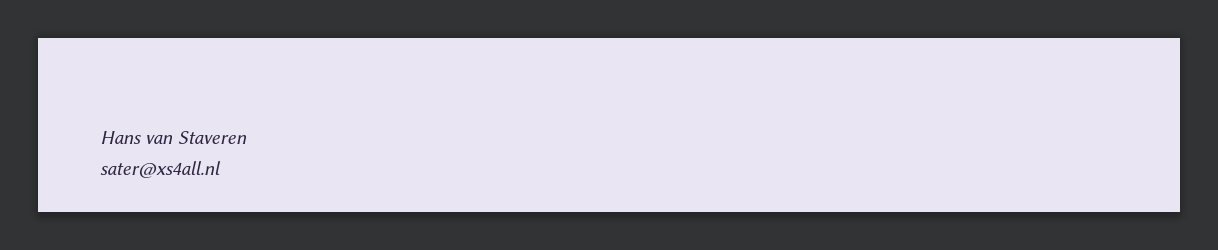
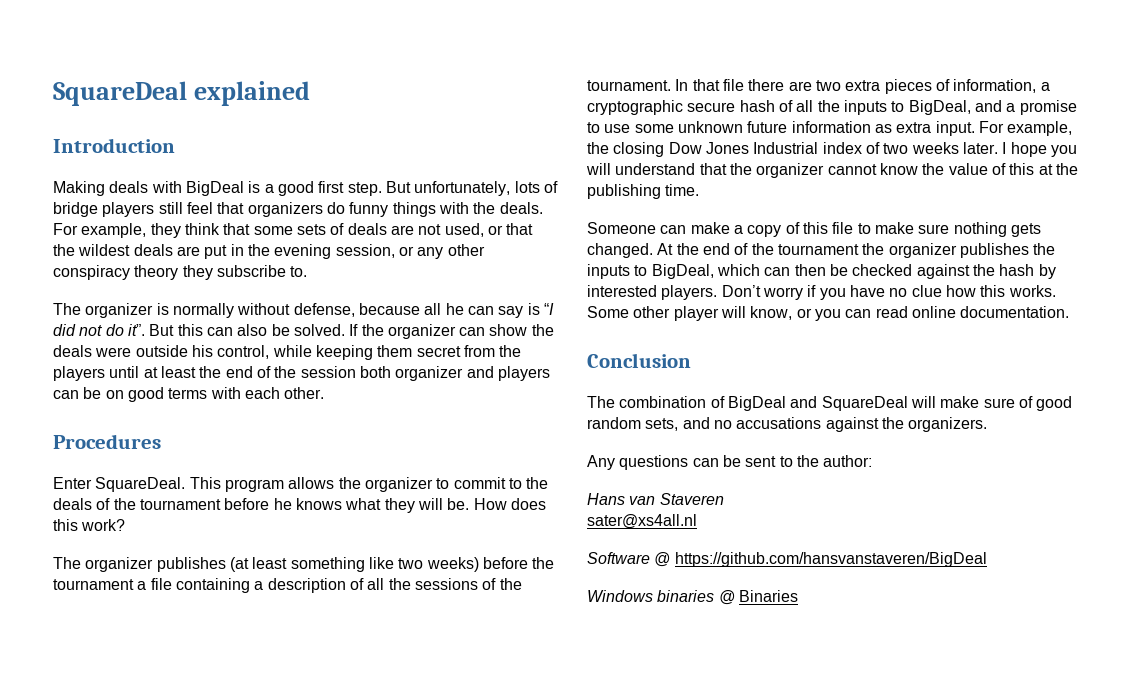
+ SquareDeal explained
+ Introduction
+ Making deals with BigDeal is a good first step. But unfortunately, lots of bridge players still feel that organizers do funny things with the deals. For example, they think that some sets of deals are not used, or that the wildest deals are put in the evening session, or any other conspiracy theory they subscribe to.
+ The organizer is normally without defense, because all he can say is “I did not do it”. But this can also be solved. If the organizer can show the deals were outside his control, while keeping them secret from the players until at least the end of the session both organizer and players can be on good terms with each other.
+ Procedures
+ Enter SquareDeal. This program allows the organizer to commit to the deals of the tournament before he knows what they will be. How does this work?
+ The organizer publishes (at least something like two weeks) before the tournament a file containing a description of all the sessions of the tournament. In that file there are two extra pieces of information, a cryptographic secure hash of all the inputs to BigDeal, and a promise to use some unknown future information as extra input. For example, the closing Dow Jones Industrial index of two weeks later. I hope you will understand that the organizer cannot know the value of this at the publishing time.
+ Someone can make a copy of this file to make sure nothing gets changed. At the end of the tournament the organizer publishes the inputs to BigDeal, which can then be checked against the hash by interested players. Don’t worry if you have no clue how this works. Some other player will know, or you can read online documentation.
+ Conclusion
+ The combination of BigDeal and SquareDeal will make sure of good random sets, and no accusations against the organizers.
+ Any questions can be sent to the author:
  Hans van Staveren
  sater@xs4all.nl
+ Software @ https://github.com/hansvanstaveren/BigDeal
+ Windows binaries @ Binaries

